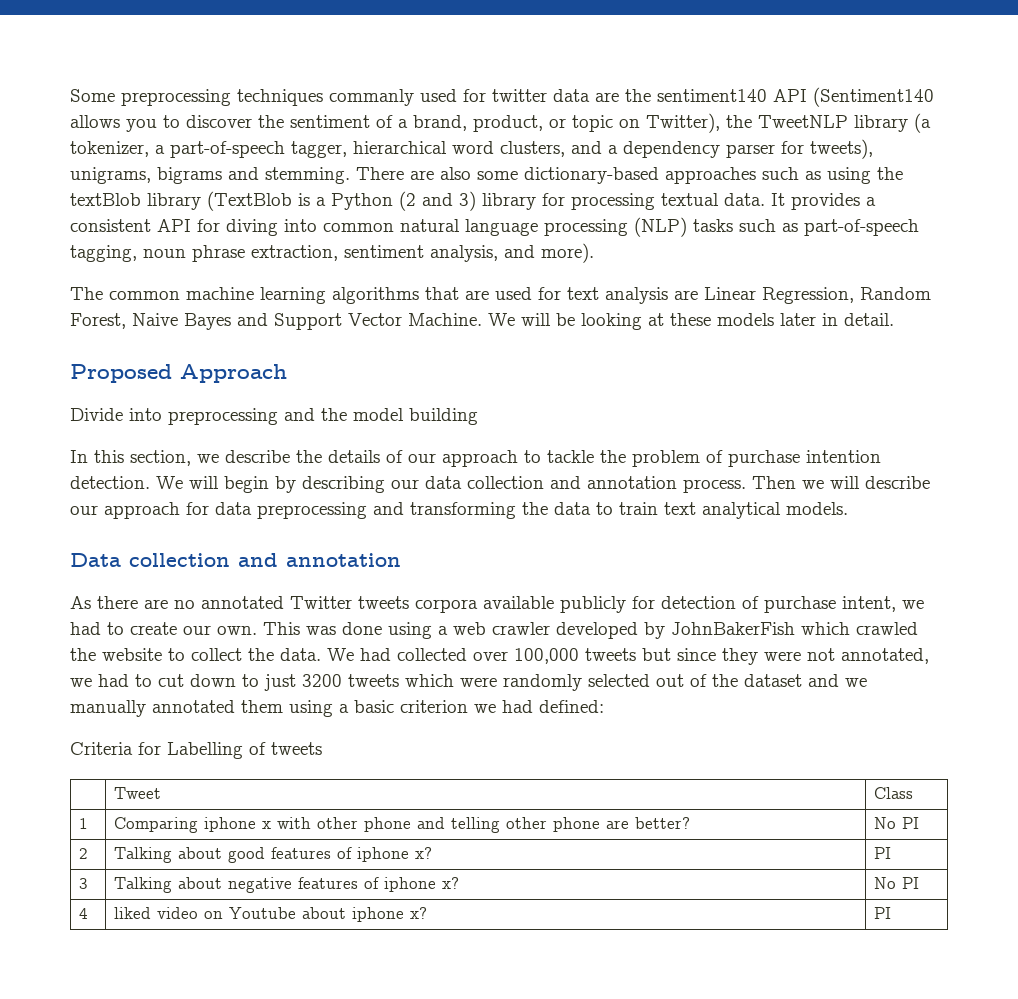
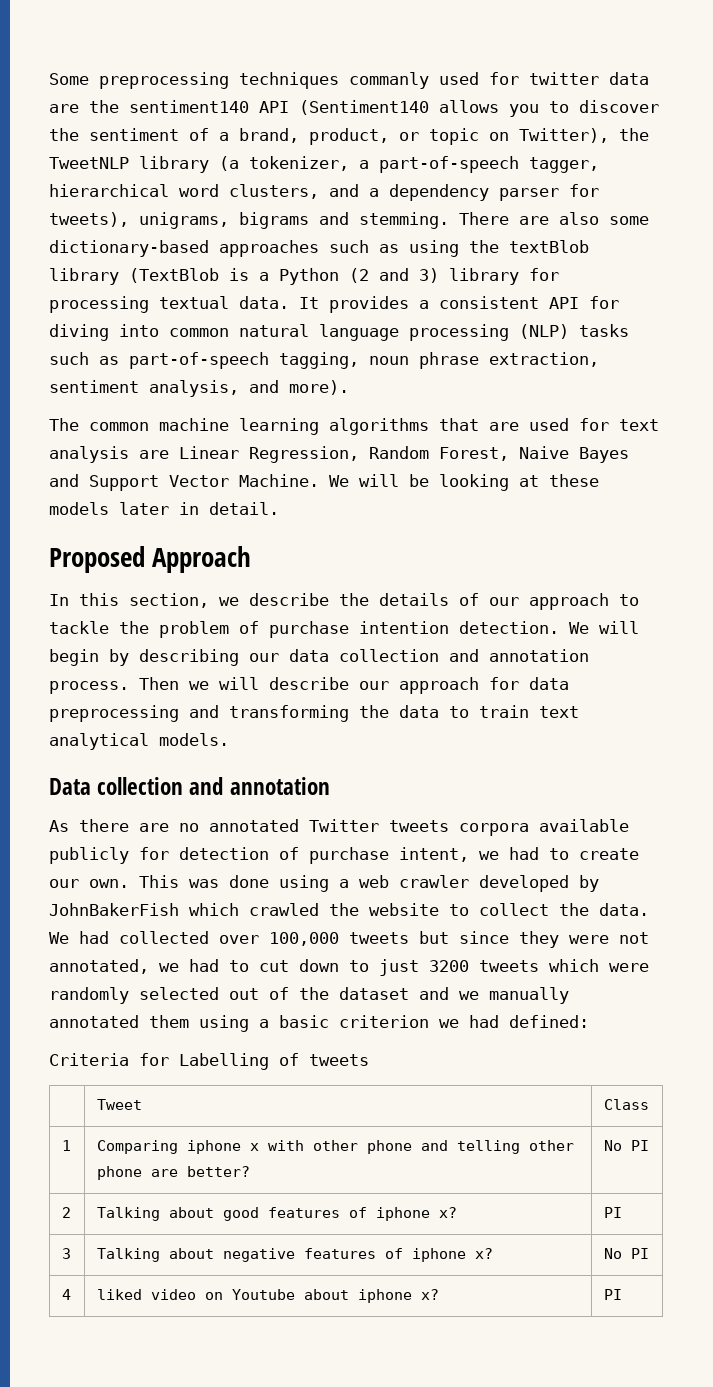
- Divide into preprocessing and the model building

